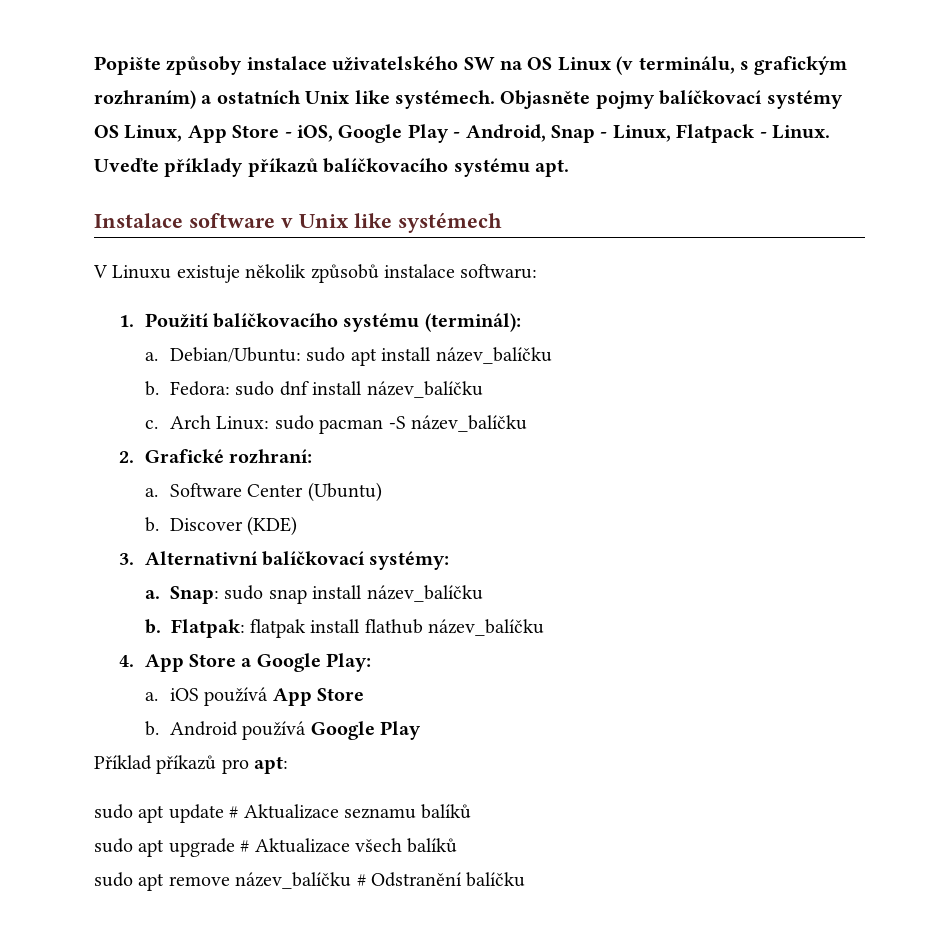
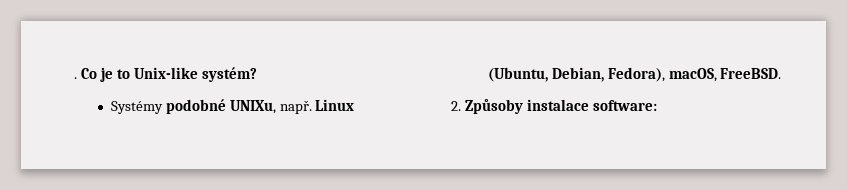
- Popište způsoby instalace uživatelského SW na OS Linux (v terminálu, s grafickým rozhraním) a ostatních Unix like systémech. Objasněte pojmy balíčkovací systémy OS Linux, App Store - iOS, Google Play - Android, Snap - Linux, Flatpack - Linux. Uveďte příklady příkazů balíčkovacího systému apt.
- Instalace software v Unix like systémech
- V Linuxu existuje několik způsobů instalace softwaru:
- 1. Použití balíčkovacího systému (terminál):
- a. Debian/Ubuntu: sudo apt install název_balíčku
- b. Fedora: sudo dnf install název_balíčku
- c. Arch Linux: sudo pacman -S název_balíčku
- 2. Grafické rozhraní:
- a. Software Center (Ubuntu)
- b. Discover (KDE)
- 3. Alternativní balíčkovací systémy:
- a. Snap: sudo snap install název_balíčku
- b. Flatpak: flatpak install flathub název_balíčku
- 4. App Store a Google Play:
- a. iOS používá App Store
- b. Android používá Google Play
- Příklad příkazů pro apt:
- sudo apt update # Aktualizace seznamu balíků
- sudo apt upgrade # Aktualizace všech balíků
- sudo apt remove název_balíčku # Odstranění balíčku
+ . Co je to Unix-like systém?
+ Systémy podobné UNIXu, např. Linux (Ubuntu, Debian, Fedora), macOS, FreeBSD.
+ 2. Způsoby instalace software:

